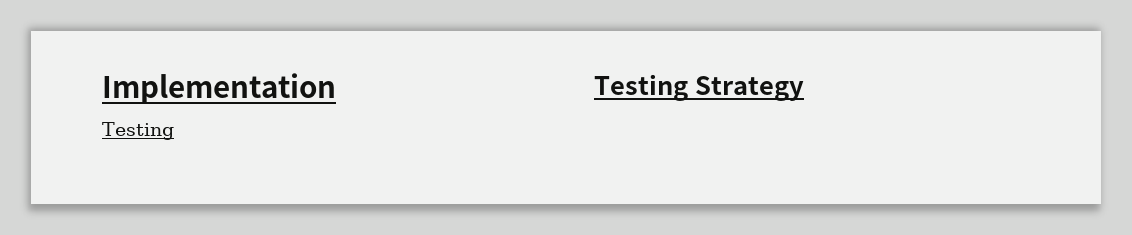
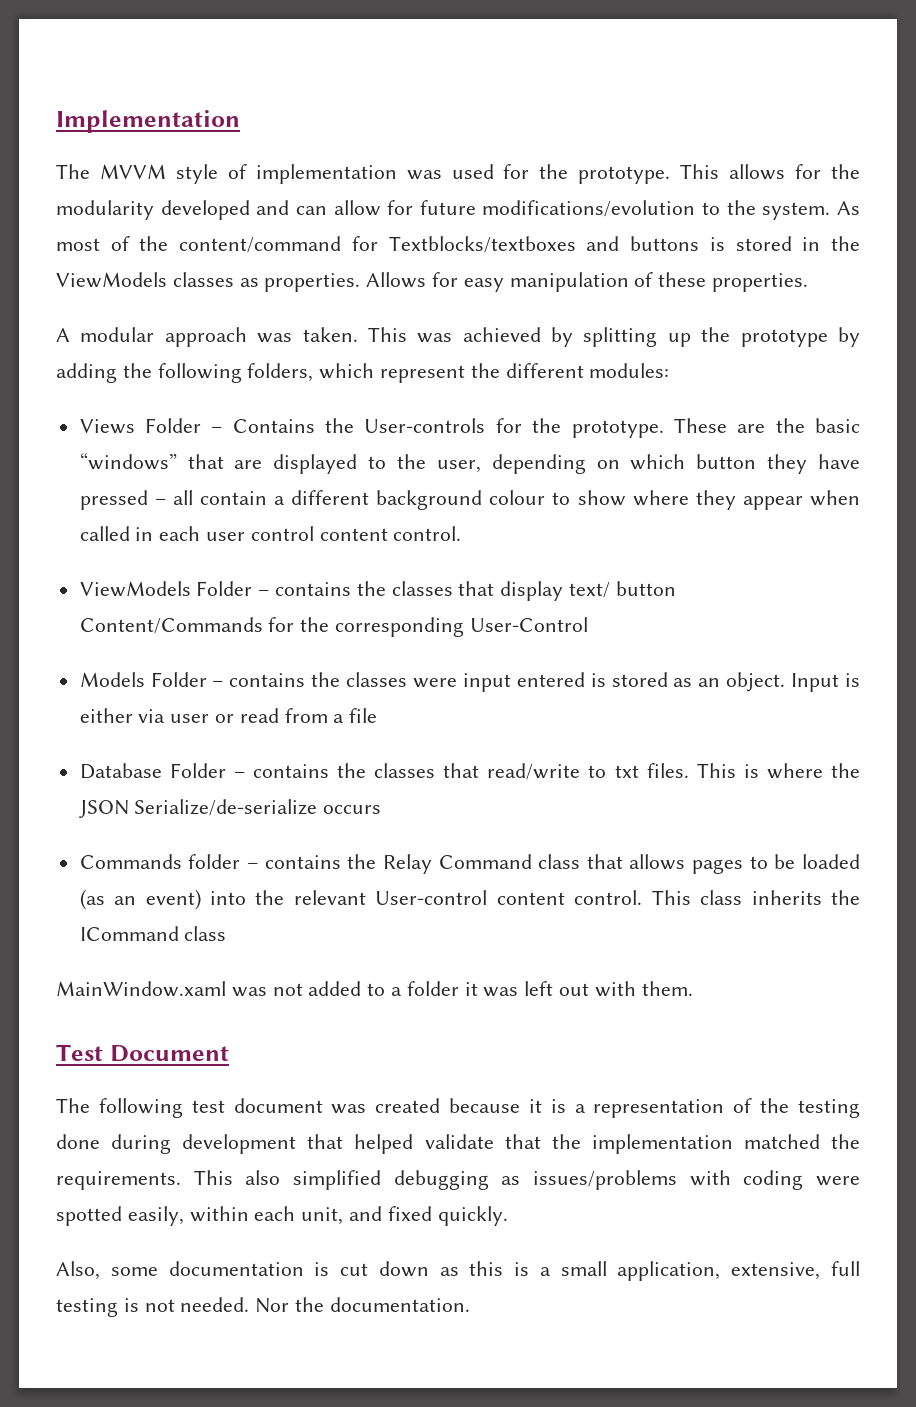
  Implementation
- Testing
- Testing Strategy
+ The MVVM style of implementation was used for the prototype. This allows for the modularity developed and can allow for future modifications/evolution to the system. As most of the content/command for Textblocks/textboxes and buttons is stored in the ViewModels classes as properties. Allows for easy manipulation of these properties.
+ A modular approach was taken. This was achieved by splitting up the prototype by adding the following folders, which represent the different modules:
+ Views Folder – Contains the User-controls for the prototype. These are the basic “windows” that are displayed to the user, depending on which button they have pressed – all contain a different background colour to show where they appear when called in each user control content control.
+ ViewModels Folder – contains the classes that display text/ button Content/Commands for the corresponding User-Control
+ Models Folder – contains the classes were input entered is stored as an object. Input is either via user or read from a file
+ Database Folder – contains the classes that read/write to txt files. This is where the JSON Serialize/de-serialize occurs
+ Commands folder – contains the Relay Command class that allows pages to be loaded (as an event) into the relevant User-control content control. This class inherits the ICommand class
+ MainWindow.xaml was not added to a folder it was left out with them.
+ Test Document
+ The following test document was created because it is a representation of the testing done during development that helped validate that the implementation matched the requirements. This also simplified debugging as issues/problems with coding were spotted easily, within each unit, and fixed quickly.
+ Also, some documentation is cut down as this is a small application, extensive, full testing is not needed. Nor the documentation.

